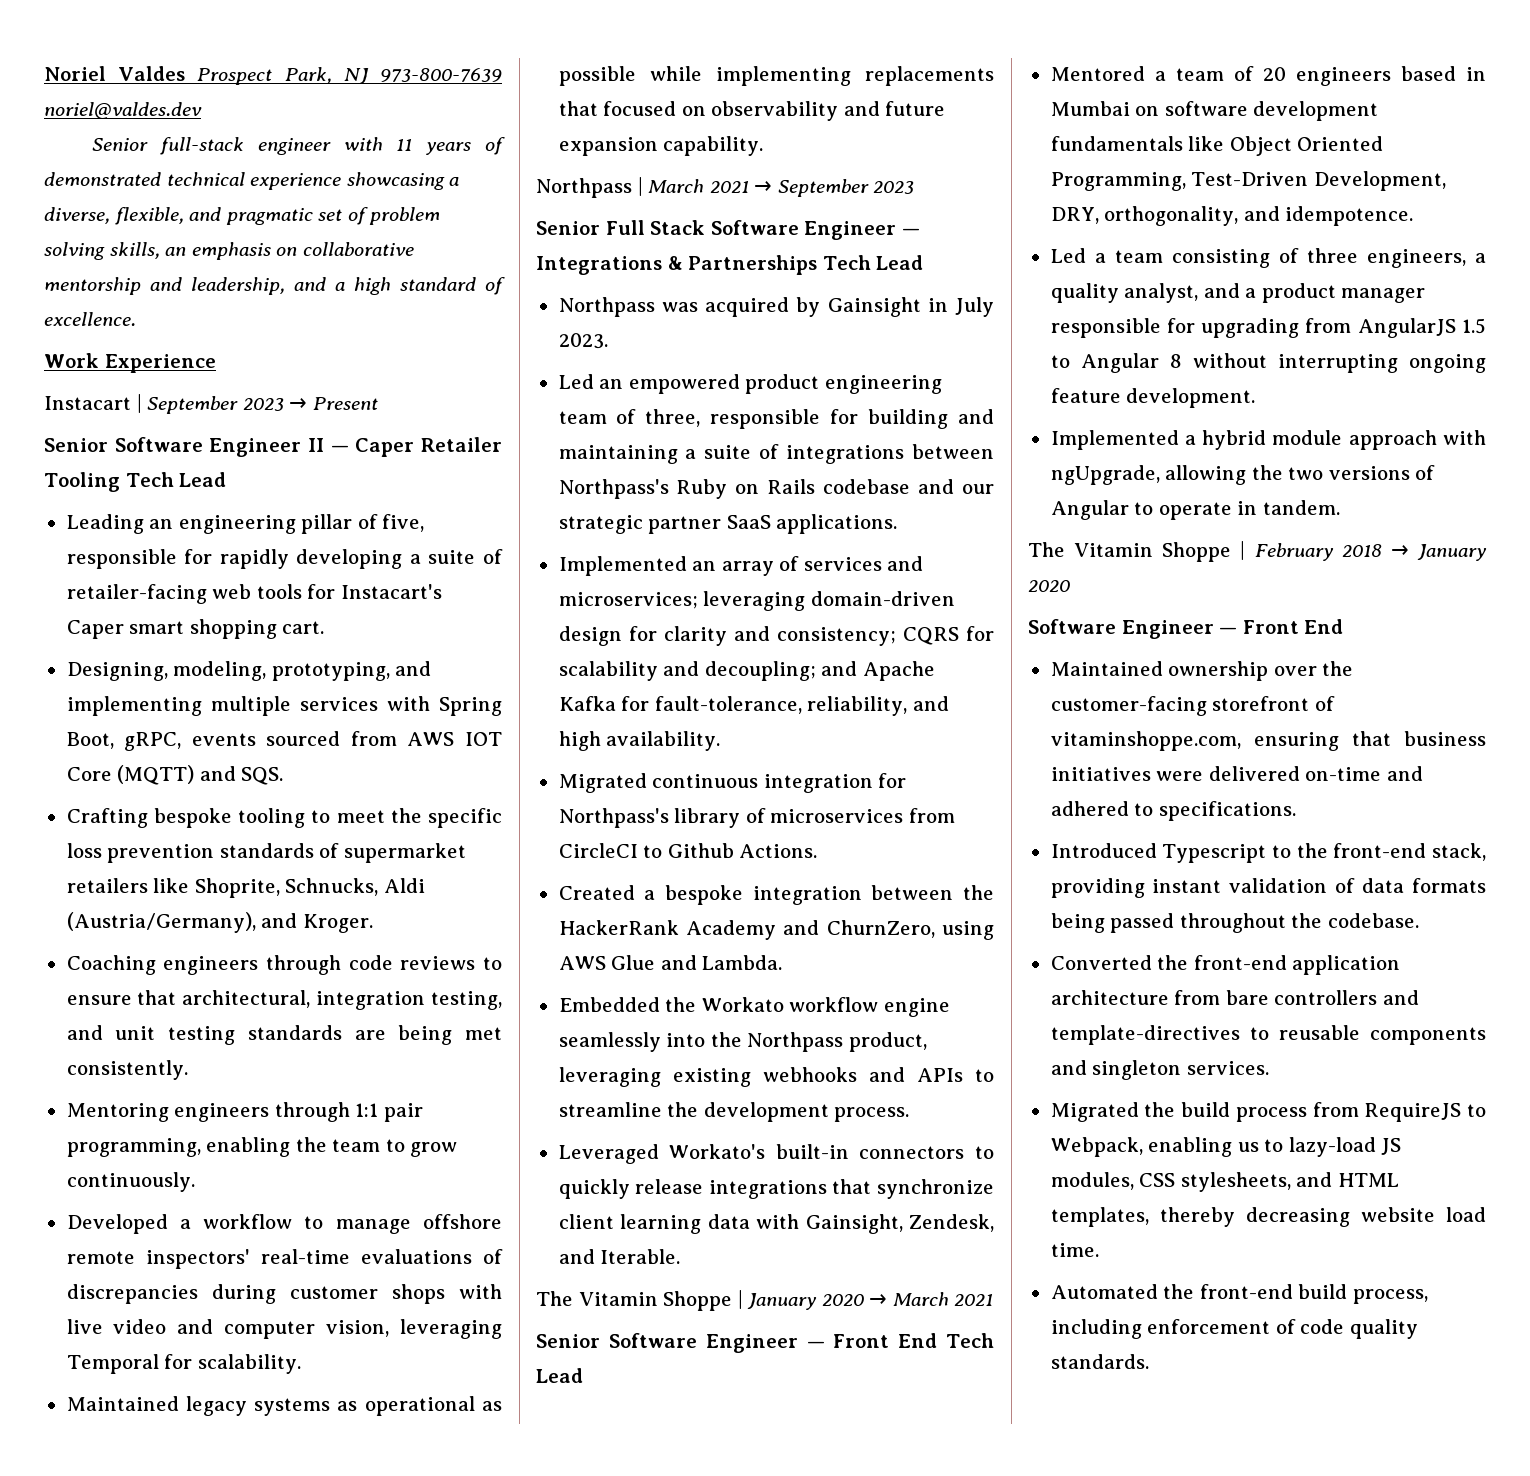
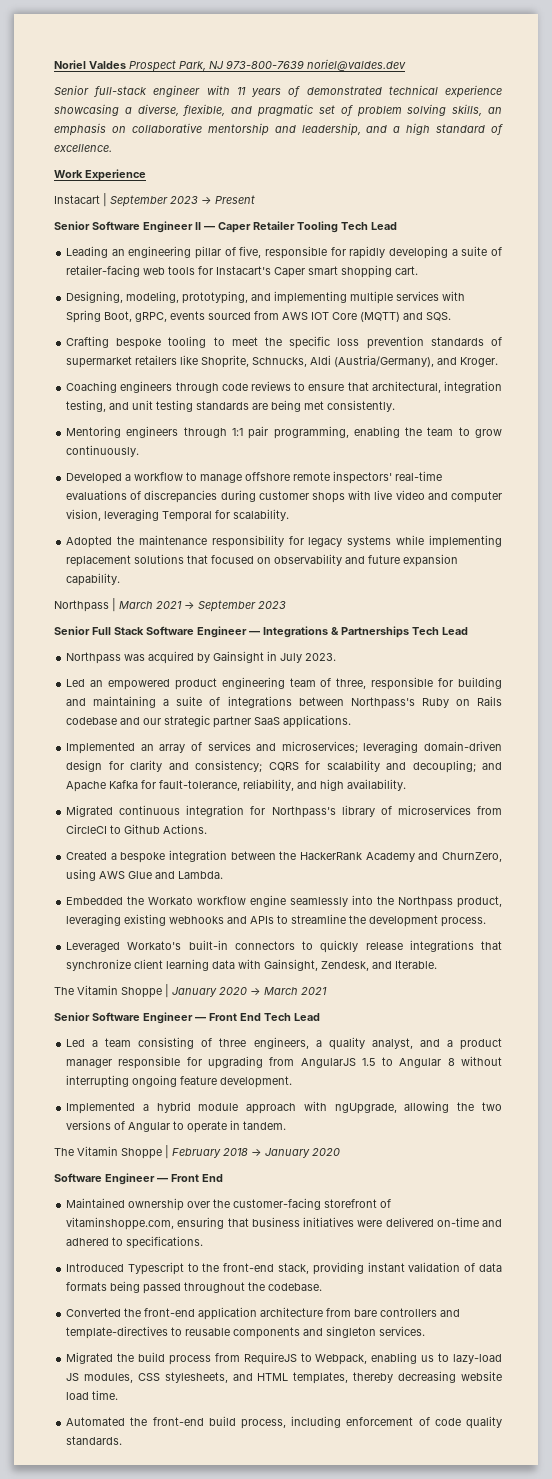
- Maintained legacy systems as operational as possible while implementing replacements that focused on observability and future expansion capability.
+ Adopted the maintenance responsibility for legacy systems while implementing replacement solutions that focused on observability and future expansion capability.
- Mentored a team of 20 engineers based in Mumbai on software development fundamentals like Object Oriented Programming, Test-Driven Development, DRY, orthogonality, and idempotence.

